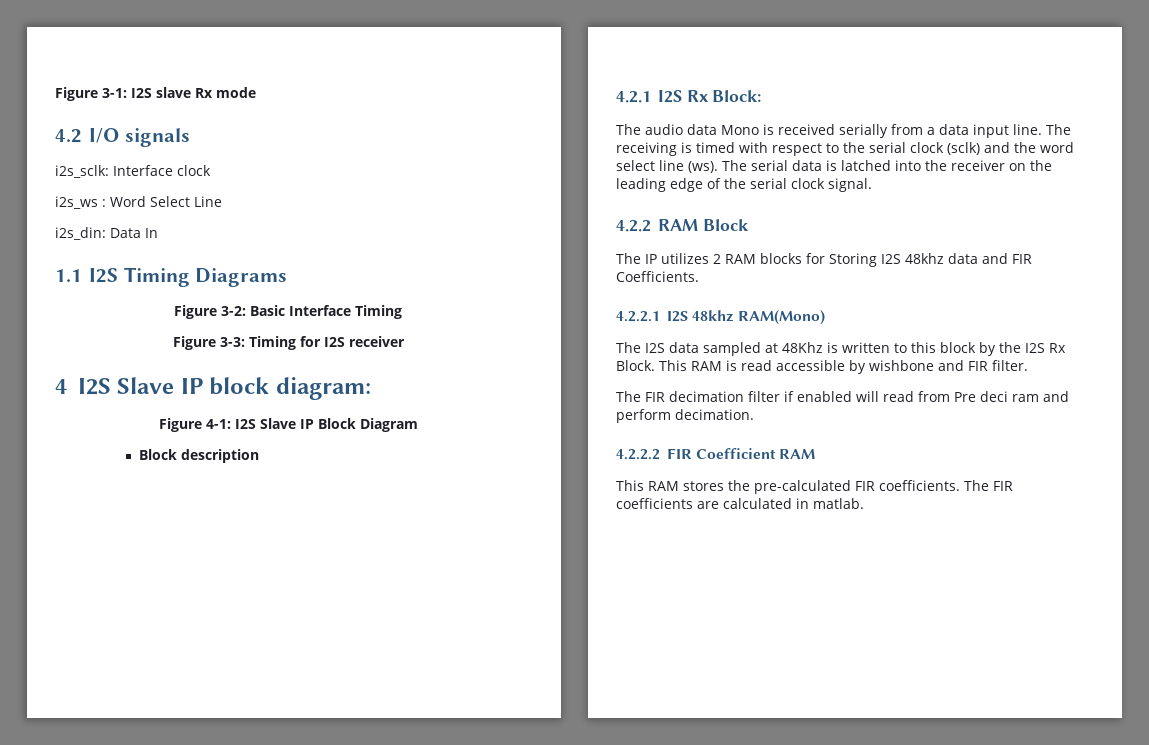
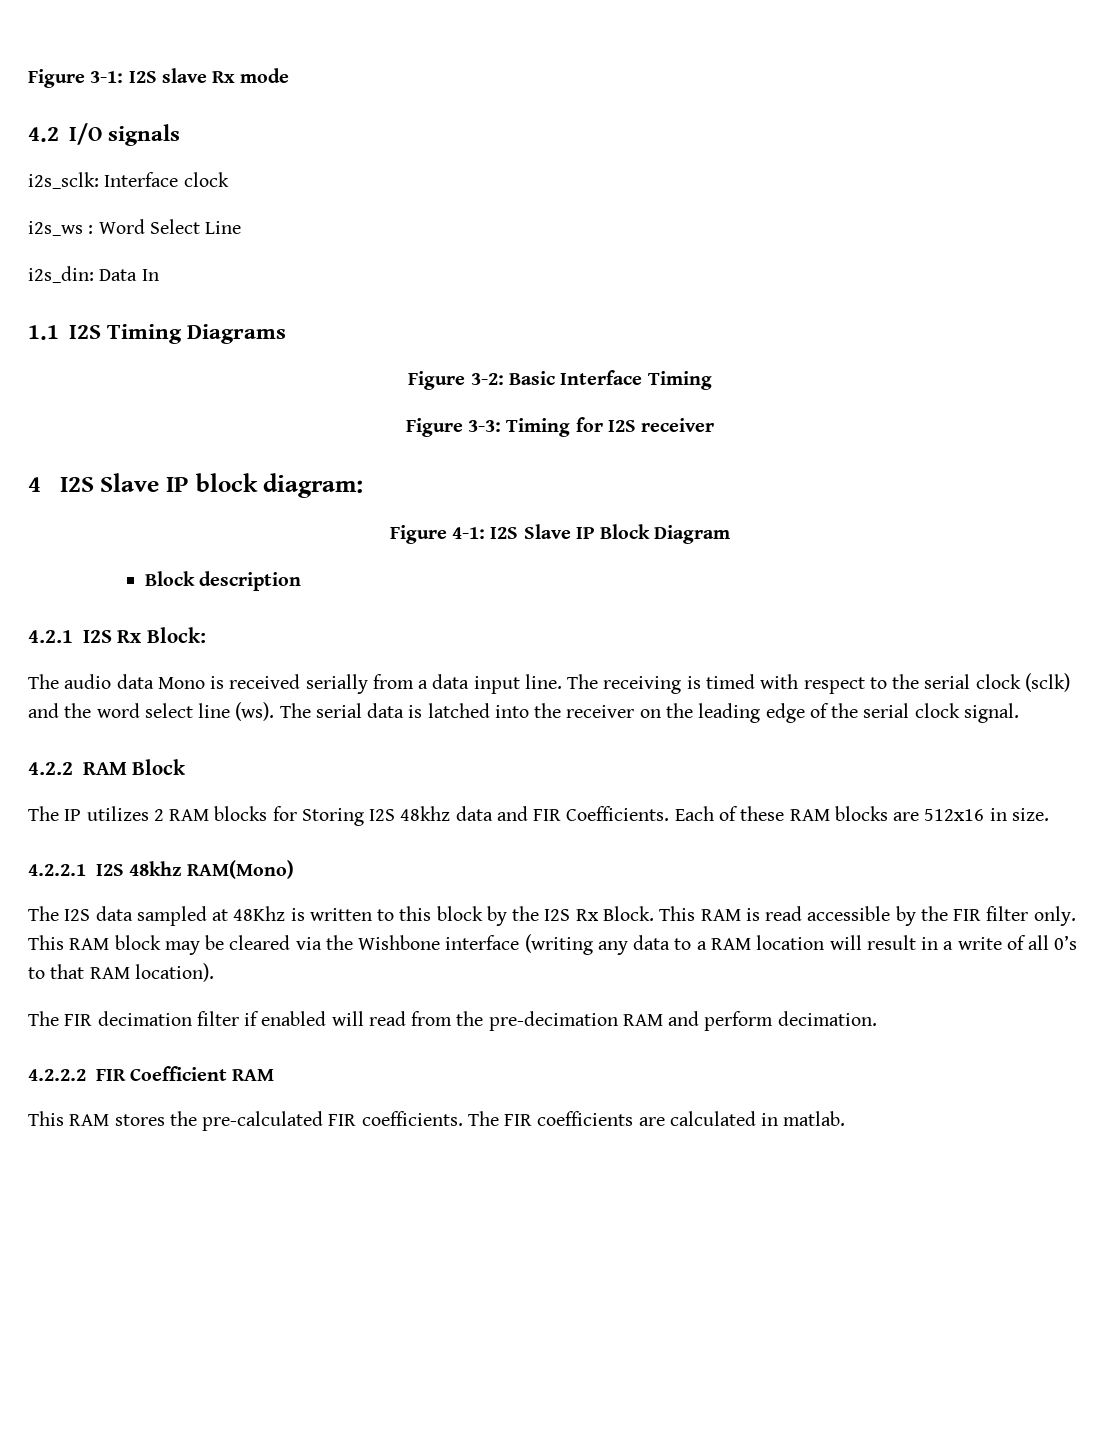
+ Each of these RAM blocks are 512x16 in size.
- This RAM is read accessible by wishbone and FIR filter.
+ This RAM is read accessible by the FIR filter only. This RAM block may be cleared via the Wishbone interface (writing any data to a RAM location will result in a write of all 0’s to that RAM location).
- The FIR decimation filter if enabled will read from Pre deci ram and perform decimation.
+ The FIR decimation filter if enabled will read from the pre-decimation RAM and perform decimation.

